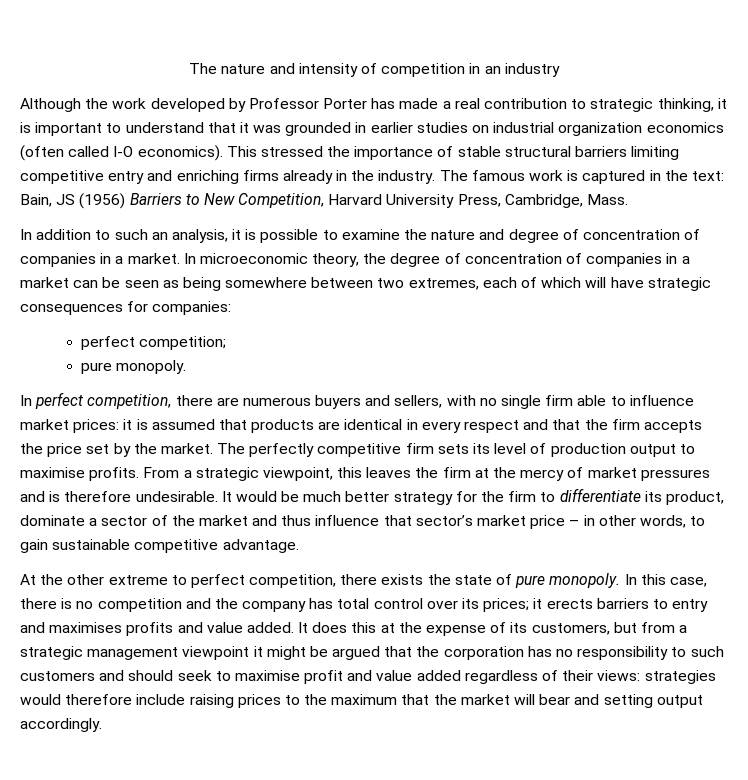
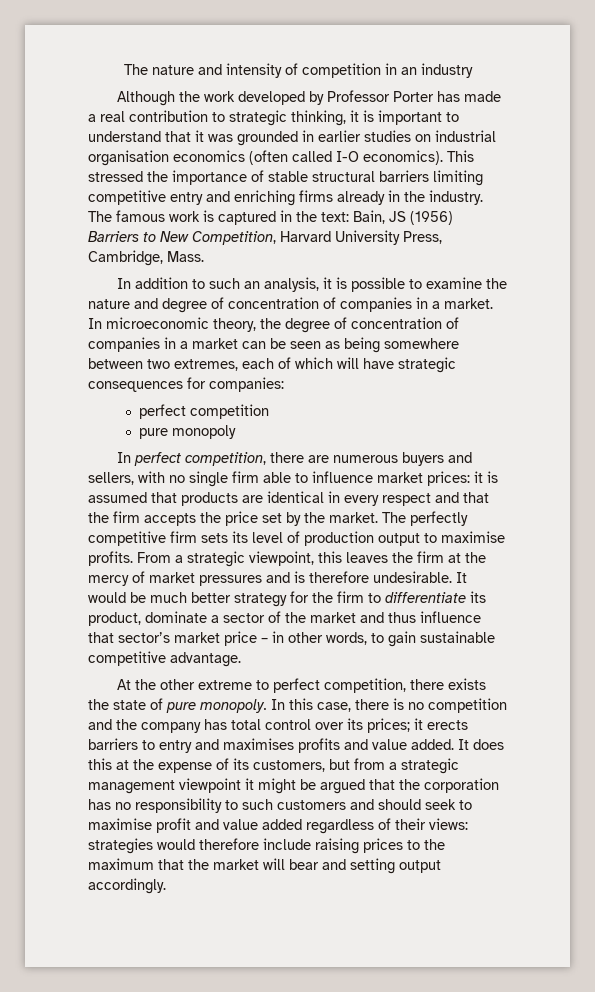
- Although the work developed by Professor Porter has made a real contribution to strategic thinking, it is important to understand that it was grounded in earlier studies on industrial organization economics (often called I-O economics).
+ Although the work developed by Professor Porter has made a real contribution to strategic thinking, it is important to understand that it was grounded in earlier studies on industrial organisation economics (often called I-O economics).
- perfect competition;
- pure monopoly.
+ perfect competition
+ pure monopoly

